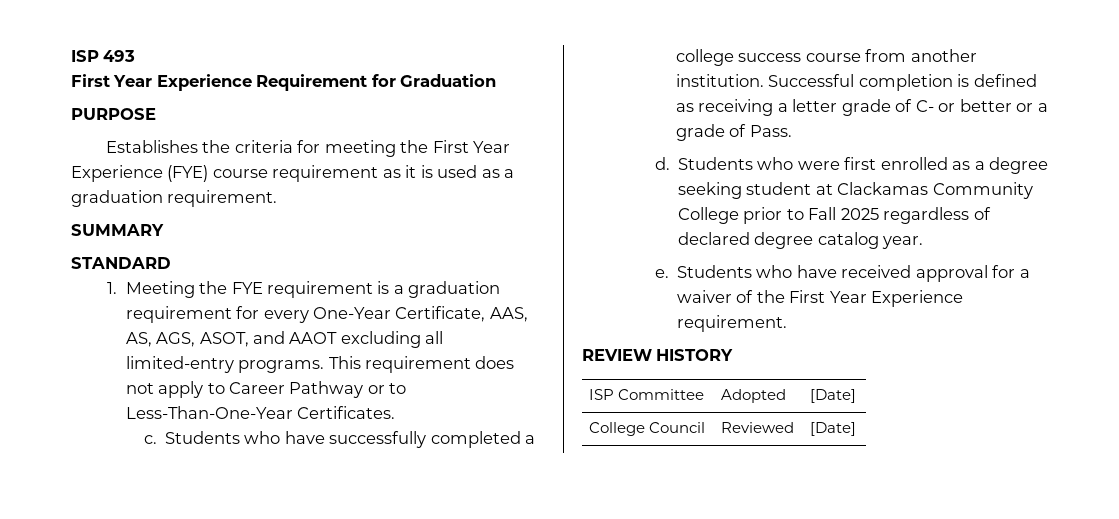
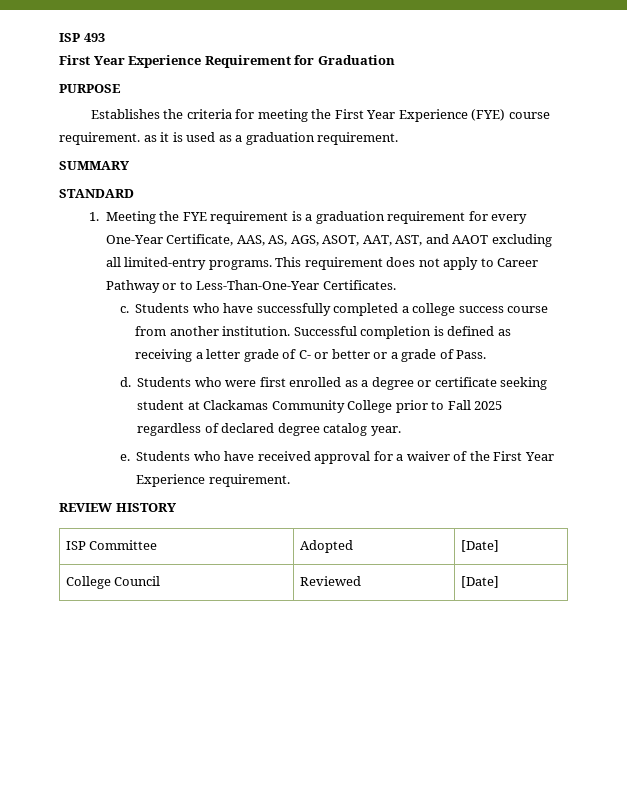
- Establishes the criteria for meeting the First Year Experience (FYE) course requirement as it is used as a graduation requirement.
+ Establishes the criteria for meeting the First Year Experience (FYE) course requirement. as it is used as a graduation requirement.
- 1. Meeting the FYE requirement is a graduation requirement for every One-Year Certificate, AAS, AS, AGS, ASOT, and AAOT excluding all limited-entry programs.
+ 1. Meeting the FYE requirement is a graduation requirement for every One-Year Certificate, AAS, AS, AGS, ASOT, AAT, AST, and AAOT excluding all limited-entry programs.
- Students who were first enrolled as a degree seeking student at Clackamas Community College prior to Fall 2025 regardless of declared degree catalog year.
+ Students who were first enrolled as a degree or certificate seeking student at Clackamas Community College prior to Fall 2025 regardless of declared degree catalog year.

